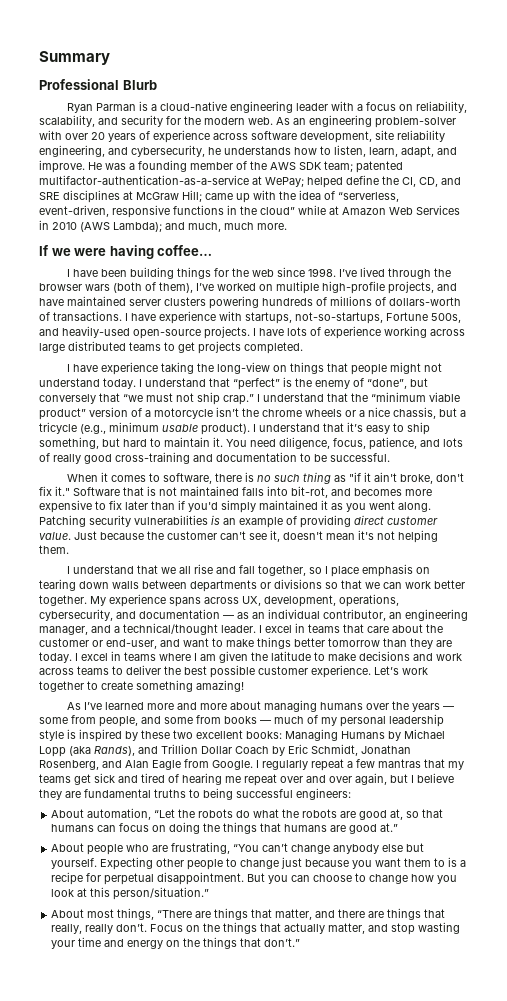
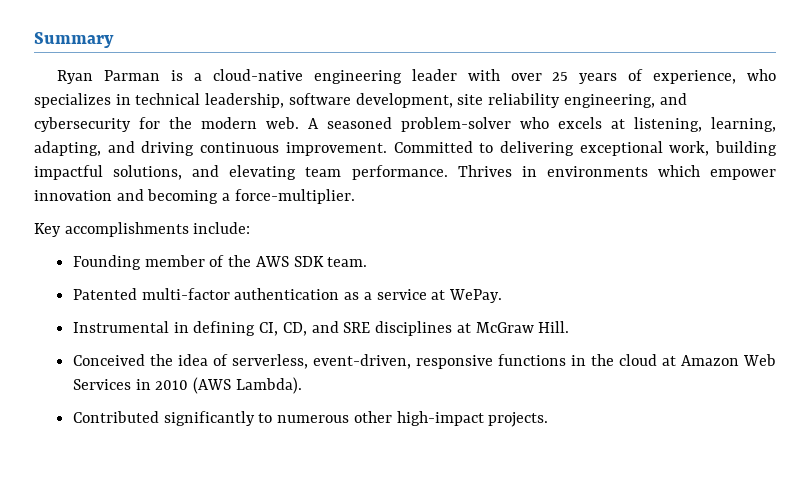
- Professional Blurb
- Ryan Parman is a cloud-native engineering leader with a focus on reliability, scalability, and security for the modern web. As an engineering problem-solver with over 20 years of experience across software development, site reliability engineering, and cybersecurity, he understands how to listen, learn, adapt, and improve. He was a founding member of the AWS SDK team; patented multifactor-authentication-as-a-service at WePay; helped define the CI, CD, and SRE disciplines at McGraw Hill; came up with the idea of “serverless, event-driven, responsive functions in the cloud” while at Amazon Web Services in 2010 (AWS Lambda); and much, much more.
- If we were having coffee…
- I have been building things for the web since 1998. I’ve lived through the browser wars (both of them), I’ve worked on multiple high-profile projects, and have maintained server clusters powering hundreds of millions of dollars-worth of transactions. I have experience with startups, not-so-startups, Fortune 500s, and heavily-used open-source projects. I have lots of experience working across large distributed teams to get projects completed.
- I have experience taking the long-view on things that people might not understand today. I understand that “perfect” is the enemy of “done”, but conversely that “we must not ship crap.” I understand that the “minimum viable product” version of a motorcycle isn’t the chrome wheels or a nice chassis, but a tricycle (e.g., minimum usable product). I understand that it’s easy to ship something, but hard to maintain it. You need diligence, focus, patience, and lots of really good cross-training and documentation to be successful.
- When it comes to software, there is no such thing as "if it ain't broke, don't fix it." Software that is not maintained falls into bit-rot, and becomes more expensive to fix later than if you'd simply maintained it as you went along. Patching security vulnerabilities is an example of providing direct customer value. Just because the customer can't see it, doesn't mean it's not helping them.
- I understand that we all rise and fall together, so I place emphasis on tearing down walls between departments or divisions so that we can work better together. My experience spans across UX, development, operations, cybersecurity, and documentation — as an individual contributor, an engineering manager, and a technical/thought leader. I excel in teams that care about the customer or end-user, and want to make things better tomorrow than they are today. I excel in teams where I am given the latitude to make decisions and work across teams to deliver the best possible customer experience. Let’s work together to create something amazing!
- As I’ve learned more and more about managing humans over the years — some from people, and some from books — much of my personal leadership style is inspired by these two excellent books: Managing Humans by Michael Lopp (aka Rands), and Trillion Dollar Coach by Eric Schmidt, Jonathan Rosenberg, and Alan Eagle from Google. I regularly repeat a few mantras that my teams get sick and tired of hearing me repeat over and over again, but I believe they are fundamental truths to being successful engineers:
- About automation, “Let the robots do what the robots are good at, so that humans can focus on doing the things that humans are good at.”
- About people who are frustrating, “You can’t change anybody else but yourself. Expecting other people to change just because you want them to is a recipe for perpetual disappointment. But you can choose to change how you look at this person/situation.”
- About most things, “There are things that matter, and there are things that really, really don’t. Focus on the things that actually matter, and stop wasting your time and energy on the things that don’t.”
+ Ryan Parman is a cloud-native engineering leader with over 25 years of experience, who specializes in technical leadership, software development, site reliability engineering, and cybersecurity for the modern web. A seasoned problem-solver who excels at listening, learning, adapting, and driving continuous improvement. Committed to delivering exceptional work, building impactful solutions, and elevating team performance. Thrives in environments which empower innovation and becoming a force-multiplier.
+ Key accomplishments include:
+ Founding member of the AWS SDK team.
+ Patented multi-factor authentication as a service at WePay.
+ Instrumental in defining CI, CD, and SRE disciplines at McGraw Hill.
+ Conceived the idea of serverless, event-driven, responsive functions in the cloud at Amazon Web Services in 2010 (AWS Lambda).
+ Contributed significantly to numerous other high-impact projects.

